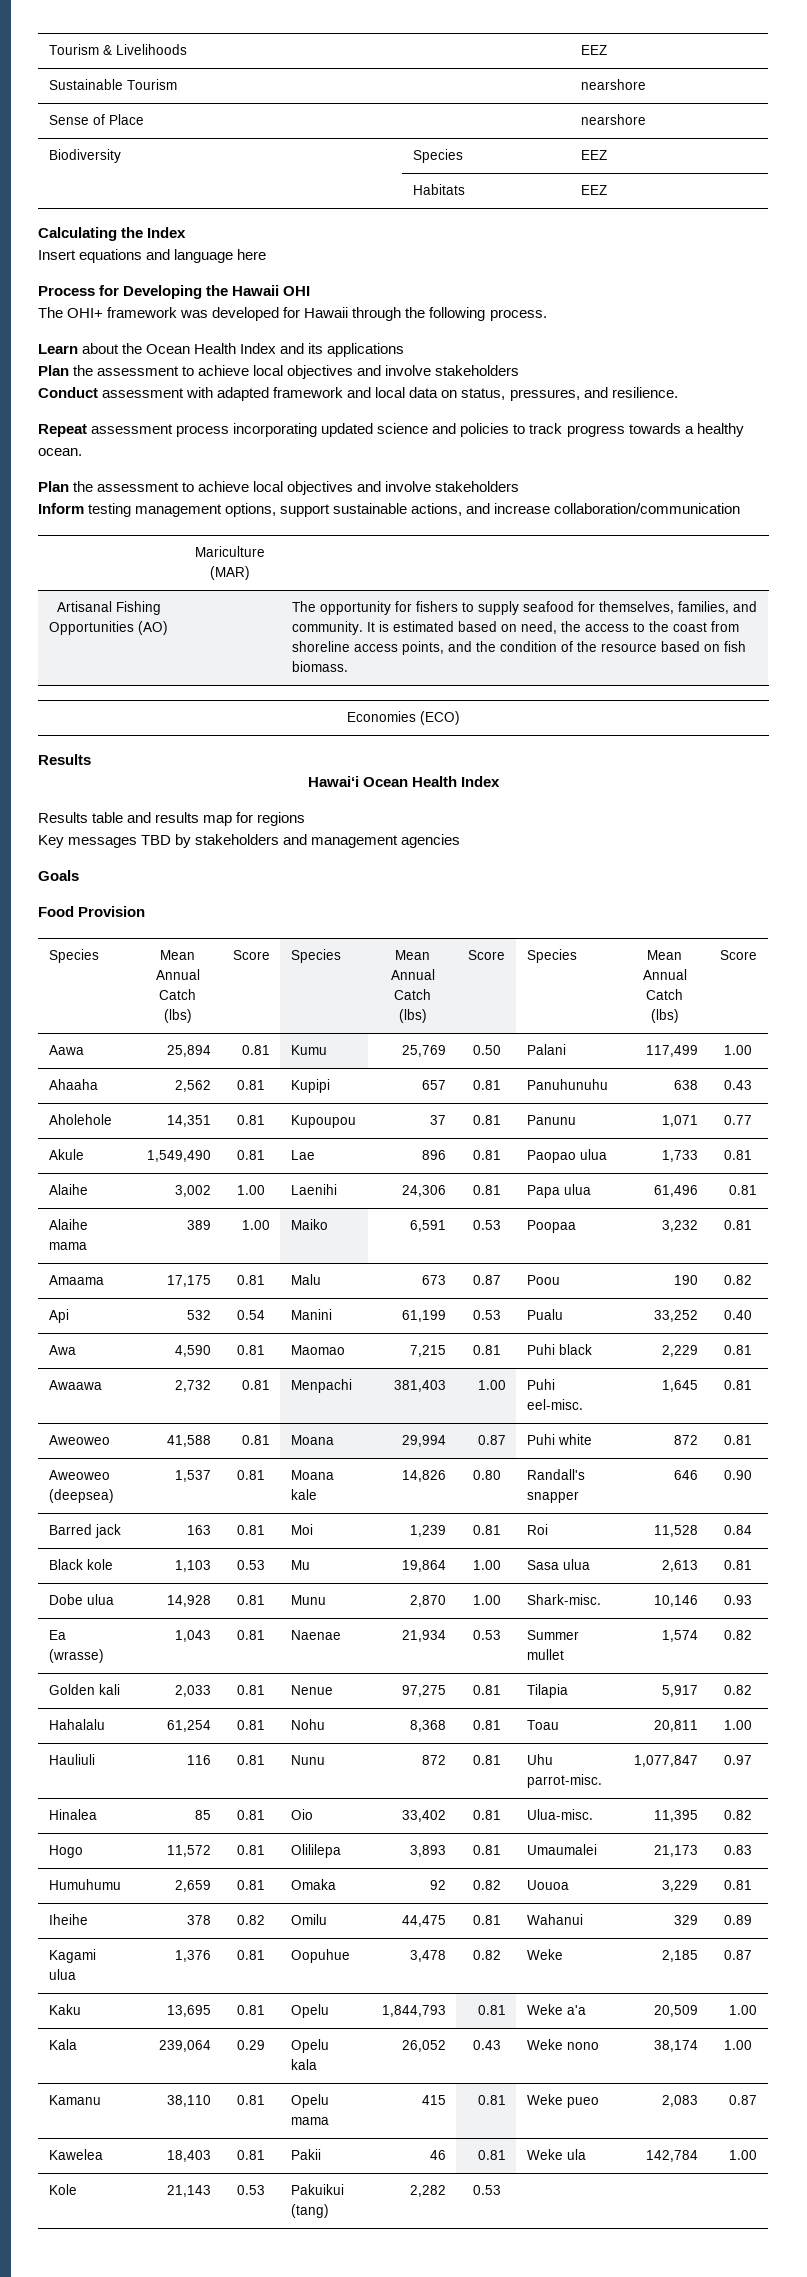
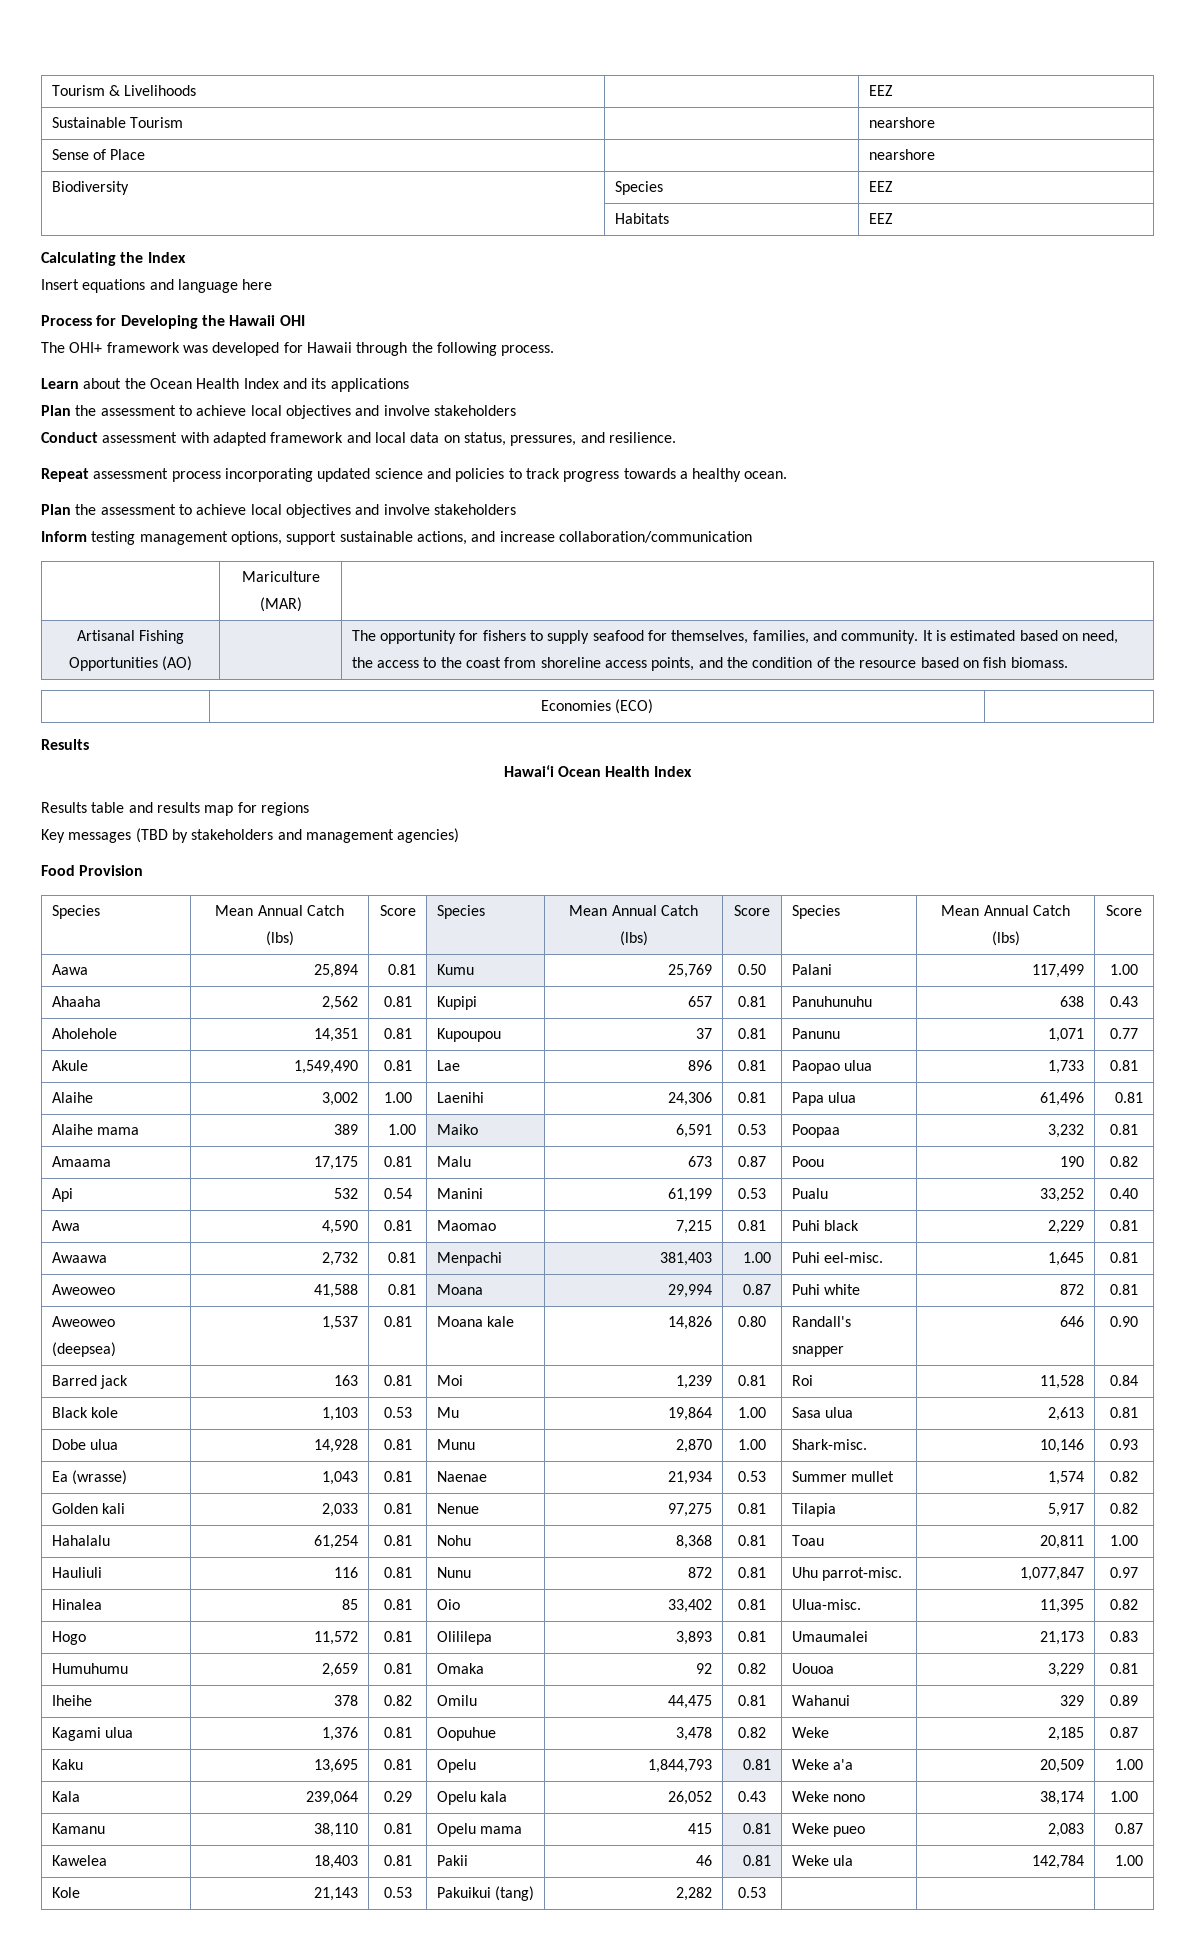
- Key messages TBD by stakeholders and management agencies
- Goals
+ Key messages (TBD by stakeholders and management agencies)

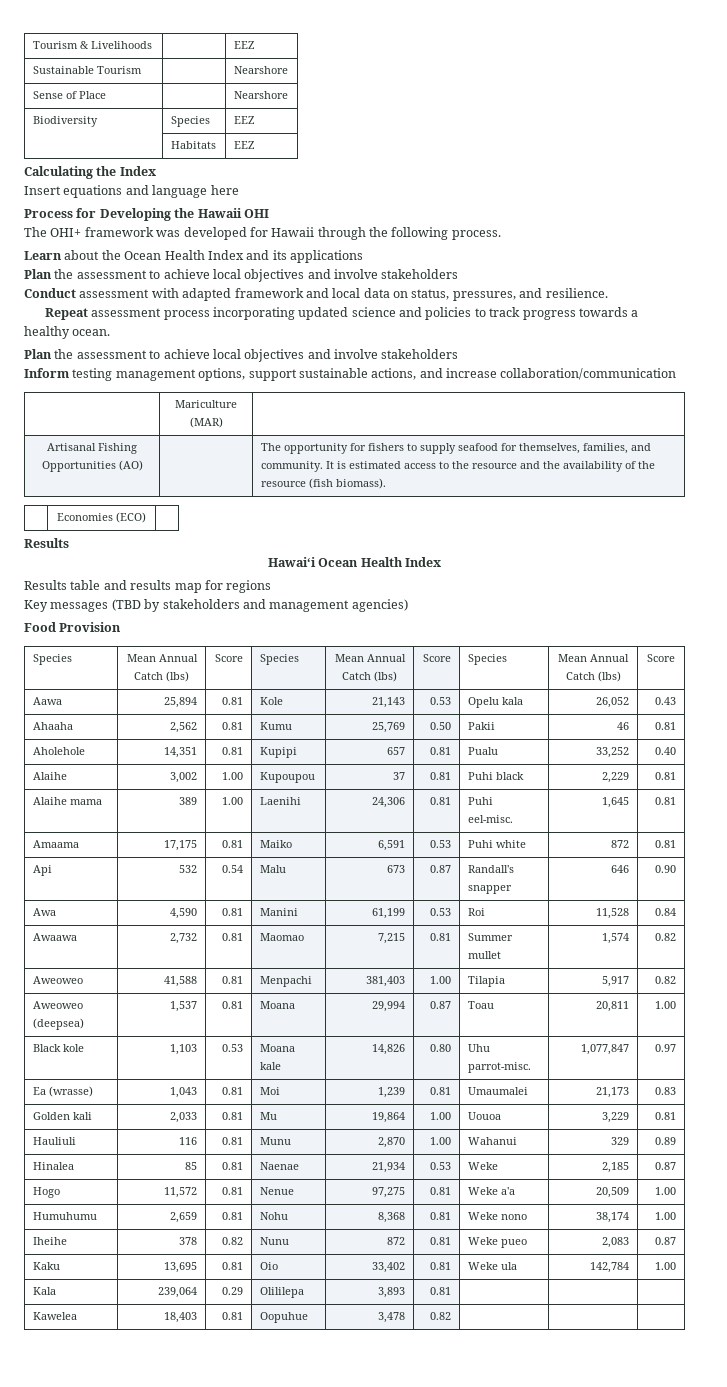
- Sustainable Tourism | | nearshore
+ Sustainable Tourism | | Nearshore
- Sense of Place | | nearshore
+ Sense of Place | | Nearshore
- It is estimated based on need, the access to the coast from shoreline access points, and the condition of the resource based on fish biomass.
+ It is estimated access to the resource and the availability of the resource (fish biomass).
- Aawa | 25,894 | 0.81 | Kumu | 25,769 | 0.50 | Palani | 117,499 | 1.00
- Ahaaha | 2,562 | 0.81 | Kupipi | 657 | 0.81 | Panuhunuhu | 638 | 0.43
- Aholehole | 14,351 | 0.81 | Kupoupou | 37 | 0.81 | Panunu | 1,071 | 0.77
- Akule | 1,549,490 | 0.81 | Lae | 896 | 0.81 | Paopao ulua | 1,733 | 0.81
- Alaihe | 3,002 | 1.00 | Laenihi | 24,306 | 0.81 | Papa ulua | 61,496 | 0.81
+ Aawa | 25,894 | 0.81 | Kole | 21,143 | 0.53 | Opelu kala | 26,052 | 0.43
+ Ahaaha | 2,562 | 0.81 | Kumu | 25,769 | 0.50 | Pakii | 46 | 0.81
+ Aholehole | 14,351 | 0.81 | Kupipi | 657 | 0.81 | Pualu | 33,252 | 0.40
+ Alaihe | 3,002 | 1.00 | Kupoupou | 37 | 0.81 | Puhi black | 2,229 | 0.81
- Alaihe mama | 389 | 1.00 | Maiko | 6,591 | 0.53 | Poopaa | 3,232 | 0.81
- Amaama | 17,175 | 0.81 | Malu | 673 | 0.87 | Poou | 190 | 0.82
- Api | 532 | 0.54 | Manini | 61,199 | 0.53 | Pualu | 33,252 | 0.40
- Awa | 4,590 | 0.81 | Maomao | 7,215 | 0.81 | Puhi black | 2,229 | 0.81
- Awaawa | 2,732 | 0.81 | Menpachi | 381,403 | 1.00 | Puhi eel-misc. | 1,645 | 0.81
- Aweoweo | 41,588 | 0.81 | Moana | 29,994 | 0.87 | Puhi white | 872 | 0.81
- Aweoweo (deepsea) | 1,537 | 0.81 | Moana kale | 14,826 | 0.80 | Randall's snapper | 646 | 0.90
- Barred jack | 163 | 0.81 | Moi | 1,239 | 0.81 | Roi | 11,528 | 0.84
- Black kole | 1,103 | 0.53 | Mu | 19,864 | 1.00 | Sasa ulua | 2,613 | 0.81
- Dobe ulua | 14,928 | 0.81 | Munu | 2,870 | 1.00 | Shark-misc. | 10,146 | 0.93
- Ea (wrasse) | 1,043 | 0.81 | Naenae | 21,934 | 0.53 | Summer mullet | 1,574 | 0.82
- Golden kali | 2,033 | 0.81 | Nenue | 97,275 | 0.81 | Tilapia | 5,917 | 0.82
- Hahalalu | 61,254 | 0.81 | Nohu | 8,368 | 0.81 | Toau | 20,811 | 1.00
- Hauliuli | 116 | 0.81 | Nunu | 872 | 0.81 | Uhu parrot-misc. | 1,077,847 | 0.97
- Hinalea | 85 | 0.81 | Oio | 33,402 | 0.81 | Ulua-misc. | 11,395 | 0.82
- Hogo | 11,572 | 0.81 | Olililepa | 3,893 | 0.81 | Umaumalei | 21,173 | 0.83
- Humuhumu | 2,659 | 0.81 | Omaka | 92 | 0.82 | Uouoa | 3,229 | 0.81
- Iheihe | 378 | 0.82 | Omilu | 44,475 | 0.81 | Wahanui | 329 | 0.89
- Kagami ulua | 1,376 | 0.81 | Oopuhue | 3,478 | 0.82 | Weke | 2,185 | 0.87
- Kaku | 13,695 | 0.81 | Opelu | 1,844,793 | 0.81 | Weke a'a | 20,509 | 1.00
+ Alaihe mama | 389 | 1.00 | Laenihi | 24,306 | 0.81 | Puhi eel-misc. | 1,645 | 0.81
+ Amaama | 17,175 | 0.81 | Maiko | 6,591 | 0.53 | Puhi white | 872 | 0.81
+ Api | 532 | 0.54 | Malu | 673 | 0.87 | Randall's snapper | 646 | 0.90
+ Awa | 4,590 | 0.81 | Manini | 61,199 | 0.53 | Roi | 11,528 | 0.84
+ Awaawa | 2,732 | 0.81 | Maomao | 7,215 | 0.81 | Summer mullet | 1,574 | 0.82
+ Aweoweo | 41,588 | 0.81 | Menpachi | 381,403 | 1.00 | Tilapia | 5,917 | 0.82
+ Aweoweo (deepsea) | 1,537 | 0.81 | Moana | 29,994 | 0.87 | Toau | 20,811 | 1.00
+ Black kole | 1,103 | 0.53 | Moana kale | 14,826 | 0.80 | Uhu parrot-misc. | 1,077,847 | 0.97
+ Ea (wrasse) | 1,043 | 0.81 | Moi | 1,239 | 0.81 | Umaumalei | 21,173 | 0.83
+ Golden kali | 2,033 | 0.81 | Mu | 19,864 | 1.00 | Uouoa | 3,229 | 0.81
+ Hauliuli | 116 | 0.81 | Munu | 2,870 | 1.00 | Wahanui | 329 | 0.89
+ Hinalea | 85 | 0.81 | Naenae | 21,934 | 0.53 | Weke | 2,185 | 0.87
+ Hogo | 11,572 | 0.81 | Nenue | 97,275 | 0.81 | Weke a'a | 20,509 | 1.00
- Kala | 239,064 | 0.29 | Opelu kala | 26,052 | 0.43 | Weke nono | 38,174 | 1.00
- Kamanu | 38,110 | 0.81 | Opelu mama | 415 | 0.81 | Weke pueo | 2,083 | 0.87
+ Humuhumu | 2,659 | 0.81 | Nohu | 8,368 | 0.81 | Weke nono | 38,174 | 1.00
+ Iheihe | 378 | 0.82 | Nunu | 872 | 0.81 | Weke pueo | 2,083 | 0.87
- Kawelea | 18,403 | 0.81 | Pakii | 46 | 0.81 | Weke ula | 142,784 | 1.00
+ Kaku | 13,695 | 0.81 | Oio | 33,402 | 0.81 | Weke ula | 142,784 | 1.00
- Kole | 21,143 | 0.53 | Pakuikui (tang) | 2,282 | 0.53 | | |
+ Kala | 239,064 | 0.29 | Olililepa | 3,893 | 0.81 | | |
+ Kawelea | 18,403 | 0.81 | Oopuhue | 3,478 | 0.82 | | |

